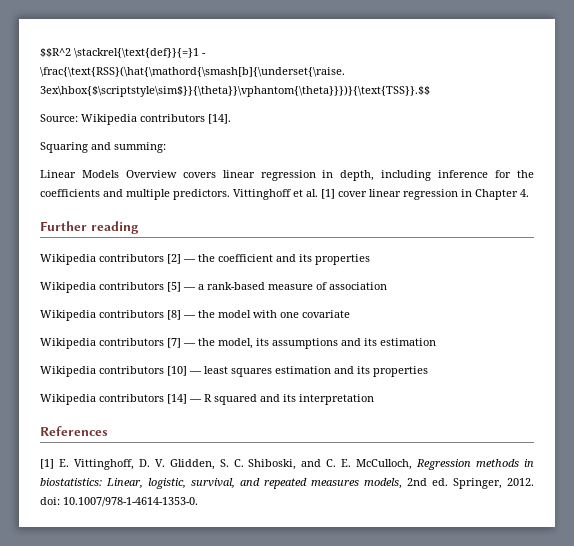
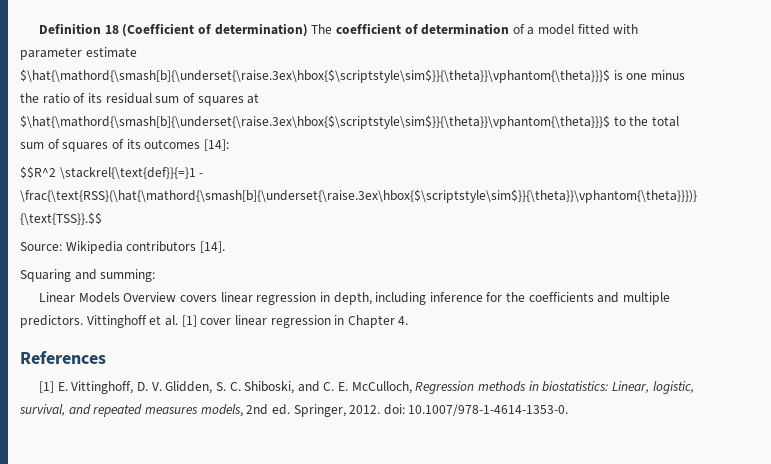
+ Definition 18 (Coefficient of determination) The coefficient of determination of a model fitted with parameter estimate $\hat{\mathord{\smash[b]{\underset{\raise.3ex\hbox{$\scriptstyle\sim$}}{\theta}}\vphantom{\theta}}}$ is one minus the ratio of its residual sum of squares at $\hat{\mathord{\smash[b]{\underset{\raise.3ex\hbox{$\scriptstyle\sim$}}{\theta}}\vphantom{\theta}}}$ to the total sum of squares of its outcomes [14]:
- Further reading
- Wikipedia contributors [2] — the coefficient and its properties
- Wikipedia contributors [5] — a rank-based measure of association
- Wikipedia contributors [8] — the model with one covariate
- Wikipedia contributors [7] — the model, its assumptions and its estimation
- Wikipedia contributors [10] — least squares estimation and its properties
- Wikipedia contributors [14] — R squared and its interpretation

